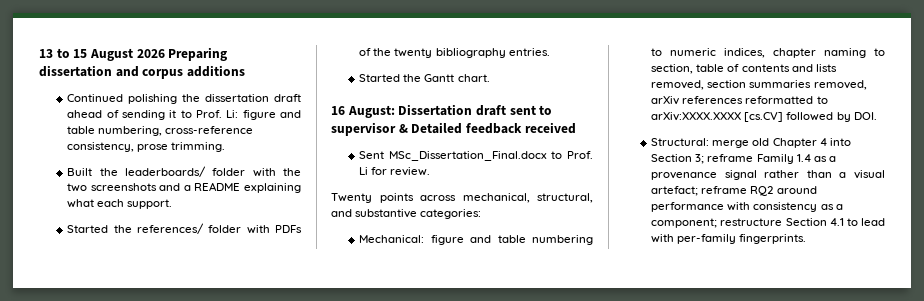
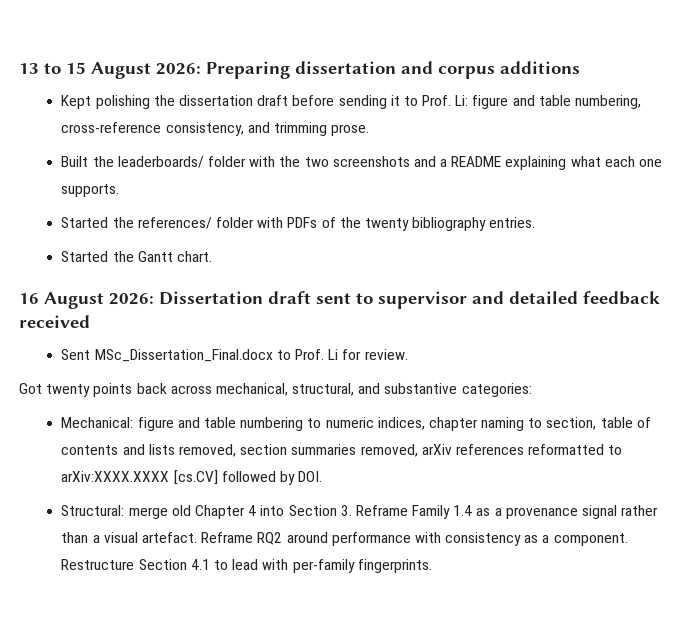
- 13 to 15 August 2026 Preparing dissertation and corpus additions
+ 13 to 15 August 2026: Preparing dissertation and corpus additions
- Continued polishing the dissertation draft ahead of sending it to Prof. Li: figure and table numbering, cross-reference consistency, prose trimming.
+ Kept polishing the dissertation draft before sending it to Prof. Li: figure and table numbering, cross-reference consistency, and trimming prose.
- Built the leaderboards/ folder with the two screenshots and a README explaining what each support.
+ Built the leaderboards/ folder with the two screenshots and a README explaining what each one supports.
- 16 August: Dissertation draft sent to supervisor & Detailed feedback received
+ 16 August 2026: Dissertation draft sent to supervisor and detailed feedback received
- Twenty points across mechanical, structural, and substantive categories:
+ Got twenty points back across mechanical, structural, and substantive categories:
- Structural: merge old Chapter 4 into Section 3; reframe Family 1.4 as a provenance signal rather than a visual artefact; reframe RQ2 around performance with consistency as a component; restructure Section 4.1 to lead with per-family fingerprints.
+ Structural: merge old Chapter 4 into Section 3. Reframe Family 1.4 as a provenance signal rather than a visual artefact. Reframe RQ2 around performance with consistency as a component. Restructure Section 4.1 to lead with per-family fingerprints.

